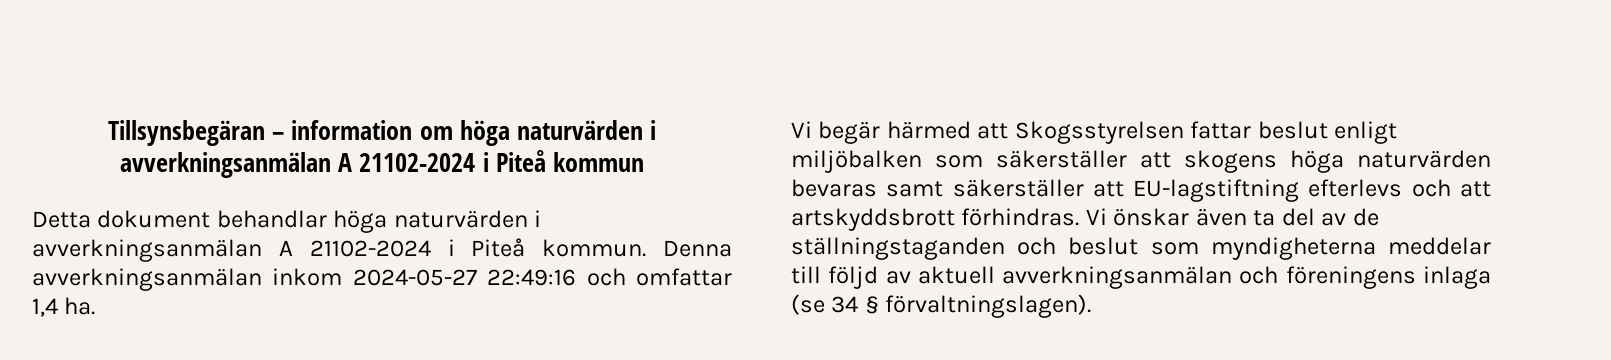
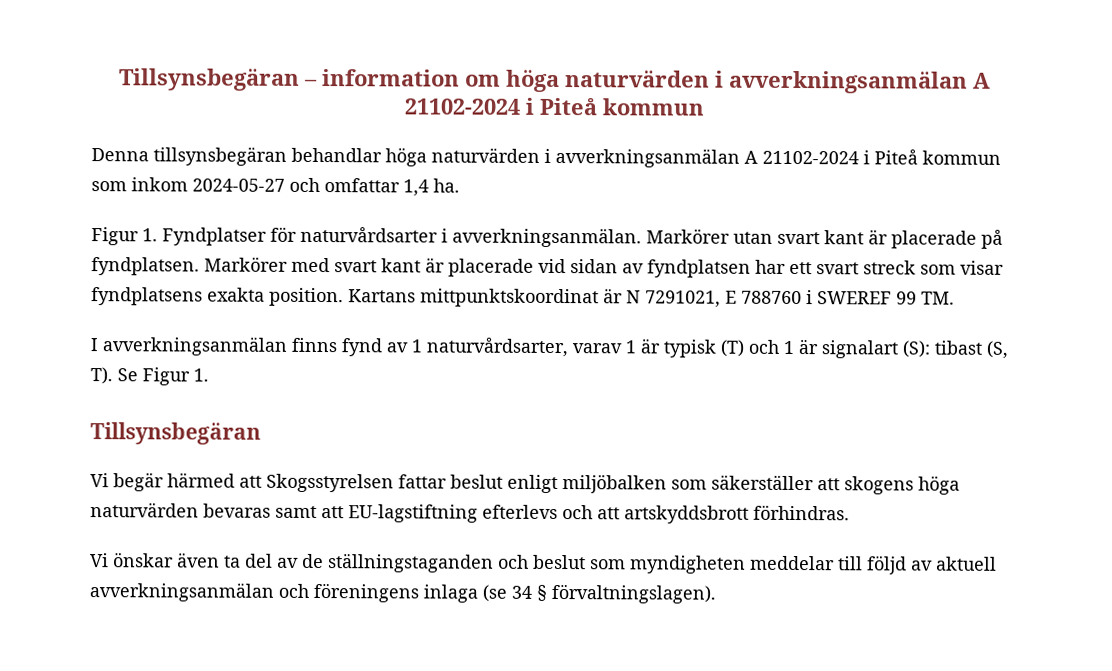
- Detta dokument behandlar höga naturvärden i avverkningsanmälan A 21102-2024 i Piteå kommun. Denna avverkningsanmälan inkom 2024-05-27 22:49:16 och omfattar 1,4 ha.
+ Denna tillsynsbegäran behandlar höga naturvärden i avverkningsanmälan A 21102-2024 i Piteå kommun som inkom 2024-05-27 och omfattar 1,4 ha.
+ Figur 1. Fyndplatser för naturvårdsarter i avverkningsanmälan. Markörer utan svart kant är placerade på fyndplatsen. Markörer med svart kant är placerade vid sidan av fyndplatsen har ett svart streck som visar fyndplatsens exakta position. Kartans mittpunktskoordinat är N 7291021, E 788760 i SWEREF 99 TM.
+ I avverkningsanmälan finns fynd av 1 naturvårdsarter, varav 1 är typisk (T) och 1 är signalart (S): tibast (S, T). Se Figur 1.
+ Tillsynsbegäran
- Vi begär härmed att Skogsstyrelsen fattar beslut enligt miljöbalken som säkerställer att skogens höga naturvärden bevaras samt säkerställer att EU-lagstiftning efterlevs och att artskyddsbrott förhindras. Vi önskar även ta del av de ställningstaganden och beslut som myndigheterna meddelar till följd av aktuell avverkningsanmälan och föreningens inlaga (se 34 § förvaltningslagen).
+ Vi begär härmed att Skogsstyrelsen fattar beslut enligt miljöbalken som säkerställer att skogens höga naturvärden bevaras samt att EU-lagstiftning efterlevs och att artskyddsbrott förhindras.
+ Vi önskar även ta del av de ställningstaganden och beslut som myndigheten meddelar till följd av aktuell avverkningsanmälan och föreningens inlaga (se 34 § förvaltningslagen).

